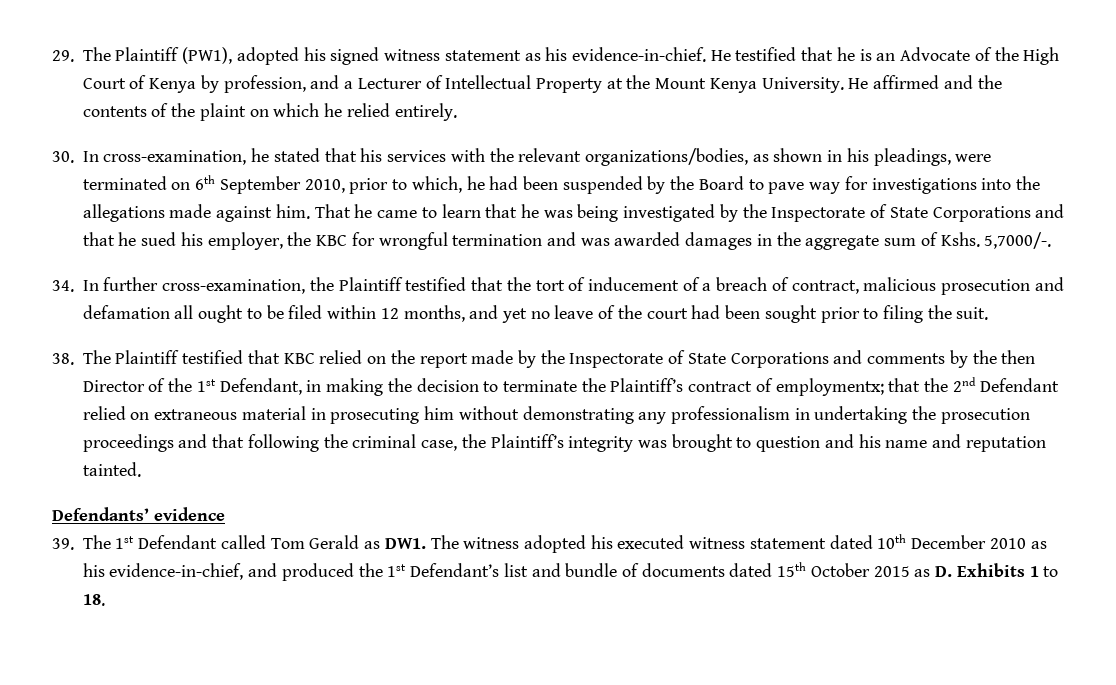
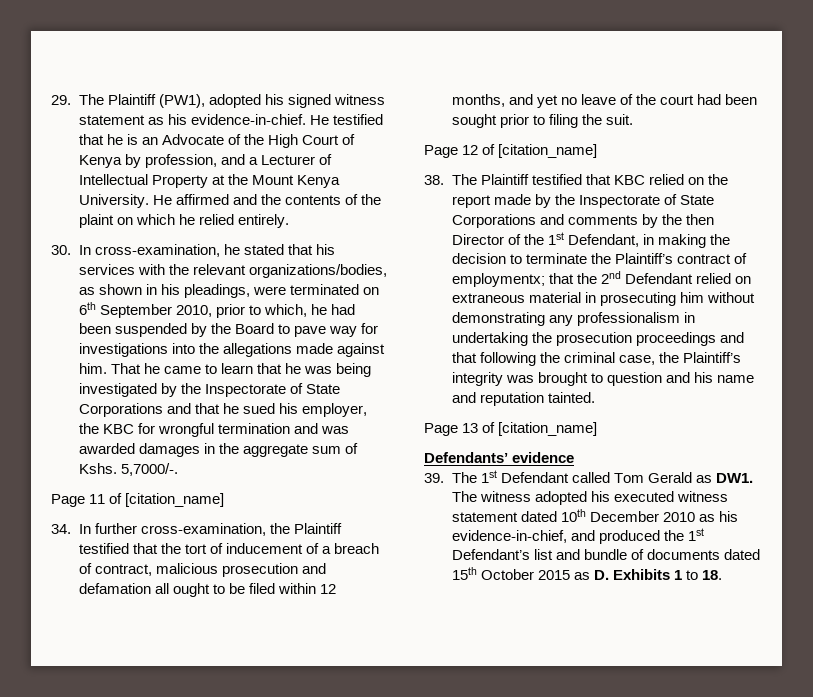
+ Page 11 of [citation_name]
+ Page 12 of [citation_name]
+ Page 13 of [citation_name]

